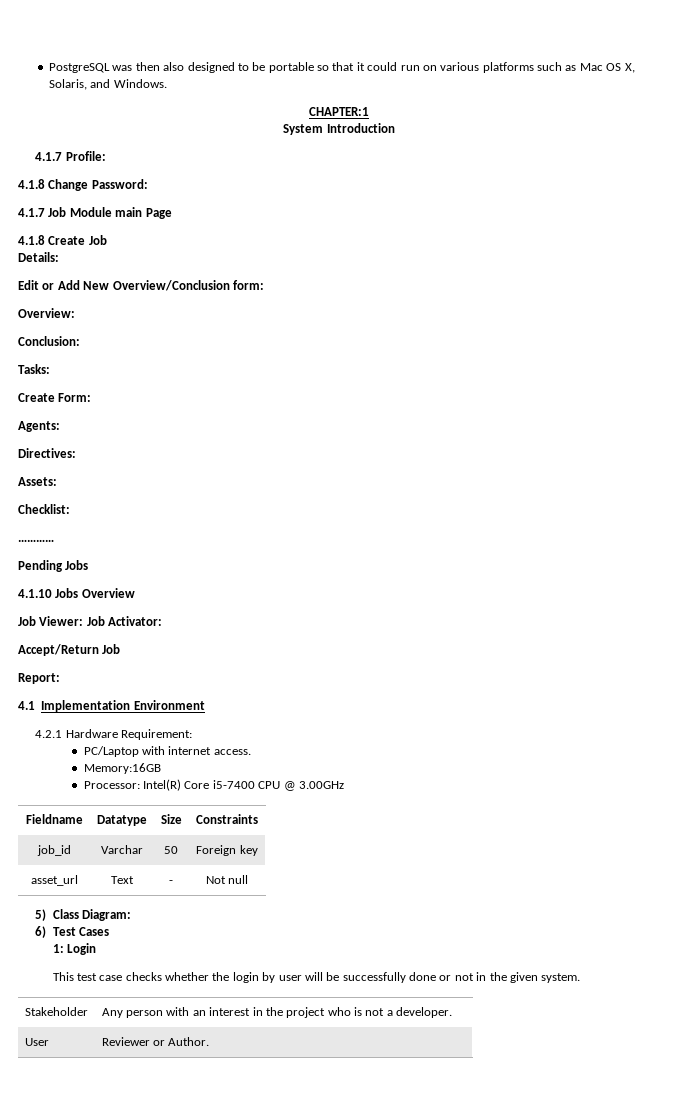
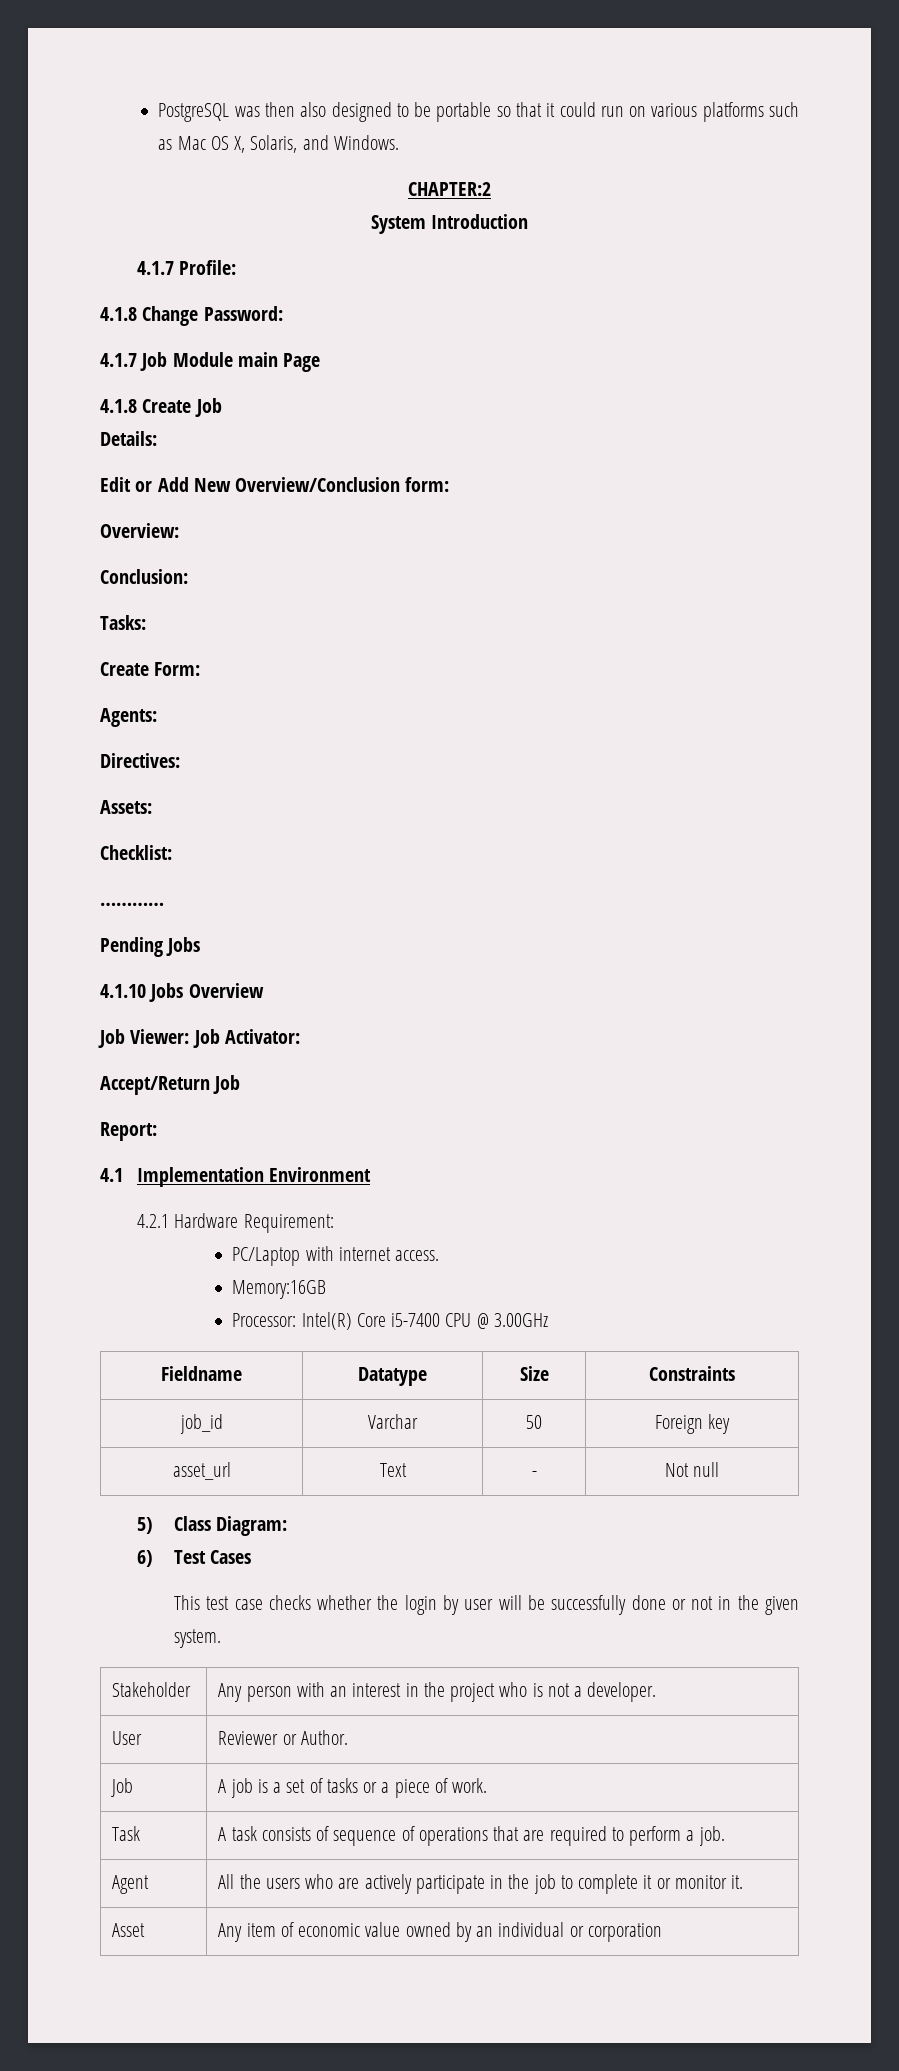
- CHAPTER:1
+ CHAPTER:2
- 1: Login
+ Job | A job is a set of tasks or a piece of work.
+ Task | A task consists of sequence of operations that are required to perform a job.
+ Agent | All the users who are actively participate in the job to complete it or monitor it.
+ Asset | Any item of economic value owned by an individual or corporation

